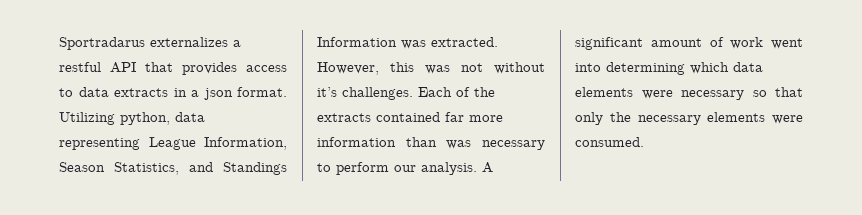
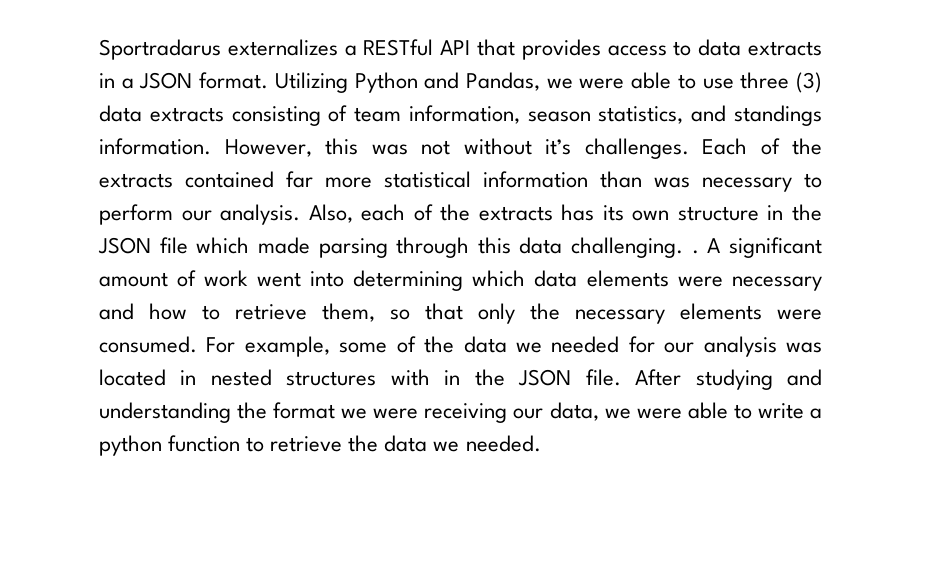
- Sportradarus externalizes a restful API that provides access to data extracts in a json format.
+ Sportradarus externalizes a RESTful API that provides access to data extracts in a JSON format.
- Utilizing python, data representing League Information, Season Statistics, and Standings Information was extracted.
+ Utilizing Python and Pandas, we were able to use three (3) data extracts consisting of team information, season statistics, and standings information.
- Each of the extracts contained far more information than was necessary to perform our analysis.
+ Each of the extracts contained far more statistical information than was necessary to perform our analysis.
+ Also, each of the extracts has its own structure in the JSON file which made parsing through this data challenging. .
- A significant amount of work went into determining which data elements were necessary so that only the necessary elements were consumed.
+ A significant amount of work went into determining which data elements were necessary and how to retrieve them, so that only the necessary elements were consumed.
+ For example, some of the data we needed for our analysis was located in nested structures with in the JSON file. After studying and understanding the format we were receiving our data, we were able to write a python function to retrieve the data we needed.

